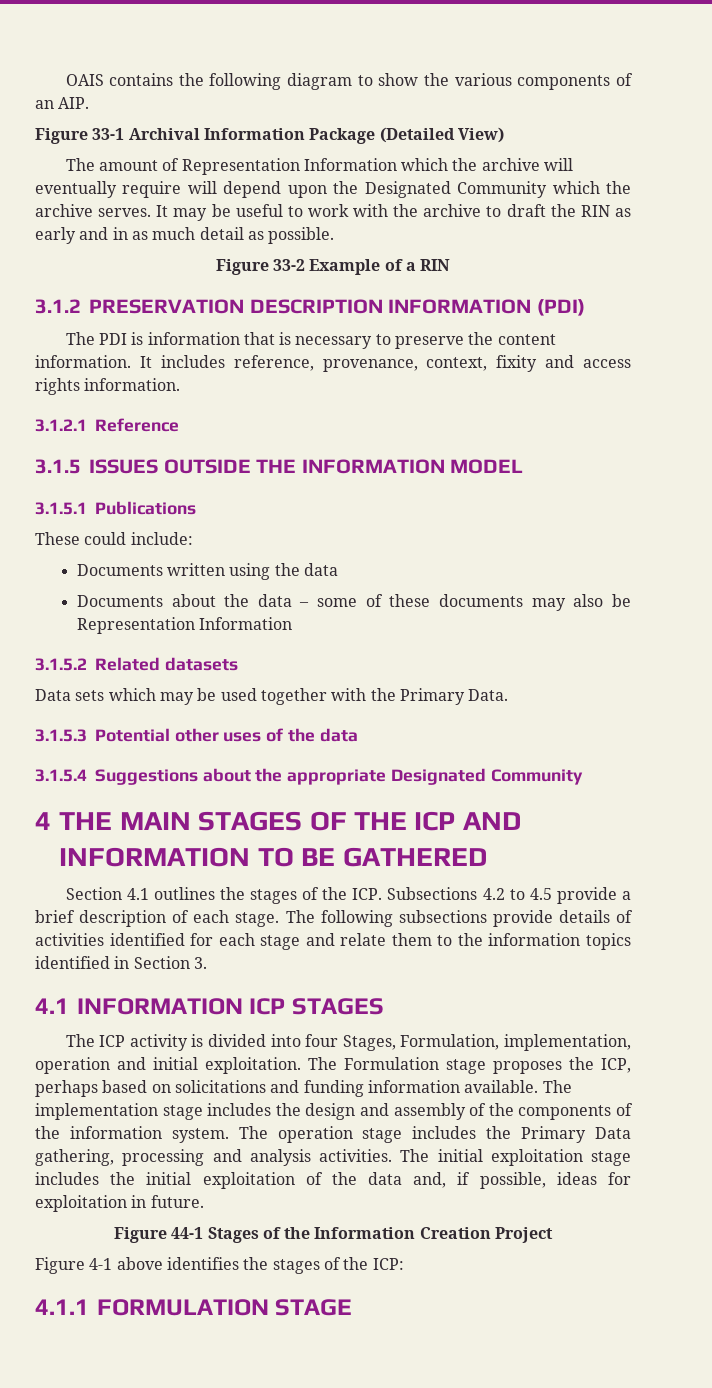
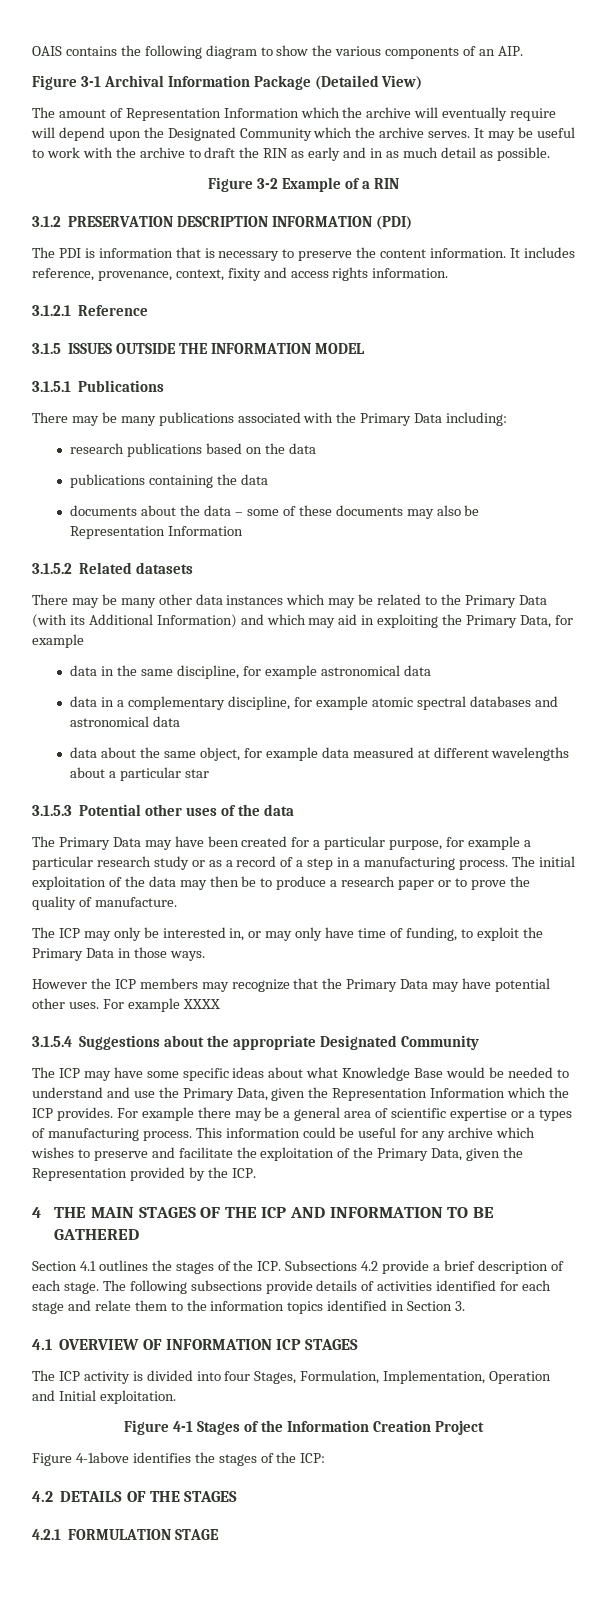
- Figure 33-1 Archival Information Package (Detailed View)
+ Figure 3-1 Archival Information Package (Detailed View)
- Figure 33-2 Example of a RIN
+ Figure 3-2 Example of a RIN
- These could include:
- Documents written using the data
- Documents about the data – some of these documents may also be Representation Information
+ There may be many publications associated with the Primary Data including:
+ research publications based on the data
+ publications containing the data
+ documents about the data – some of these documents may also be Representation Information
- Data sets which may be used together with the Primary Data.
+ There may be many other data instances which may be related to the Primary Data (with its Additional Information) and which may aid in exploiting the Primary Data, for example
+ data in the same discipline, for example astronomical data
+ data in a complementary discipline, for example atomic spectral databases and astronomical data
+ data about the same object, for example data measured at different wavelengths about a particular star
+ The Primary Data may have been created for a particular purpose, for example a particular research study or as a record of a step in a manufacturing process. The initial exploitation of the data may then be to produce a research paper or to prove the quality of manufacture.
+ The ICP may only be interested in, or may only have time of funding, to exploit the Primary Data in those ways.
+ However the ICP members may recognize that the Primary Data may have potential other uses. For example XXXX
+ The ICP may have some specific ideas about what Knowledge Base would be needed to understand and use the Primary Data, given the Representation Information which the ICP provides. For example there may be a general area of scientific expertise or a types of manufacturing process. This information could be useful for any archive which wishes to preserve and facilitate the exploitation of the Primary Data, given the Representation provided by the ICP.
- Section 4.1 outlines the stages of the ICP. Subsections 4.2 to 4.5 provide a brief description of each stage.
+ Section 4.1 outlines the stages of the ICP. Subsections 4.2 provide a brief description of each stage.
- 4.1 INFORMATION ICP STAGES
+ 4.1 OVERVIEW OF INFORMATION ICP STAGES
- The ICP activity is divided into four Stages, Formulation, implementation, operation and initial exploitation. The Formulation stage proposes the ICP, perhaps based on solicitations and funding information available. The implementation stage includes the design and assembly of the components of the information system. The operation stage includes the Primary Data gathering, processing and analysis activities. The initial exploitation stage includes the initial exploitation of the data and, if possible, ideas for exploitation in future.
- Figure 44-1 Stages of the Information Creation Project
+ The ICP activity is divided into four Stages, Formulation, Implementation, Operation and Initial exploitation.
+ Figure 4-1 Stages of the Information Creation Project
- Figure 4-1 above identifies the stages of the ICP:
+ Figure 4-1above identifies the stages of the ICP:
- 4.1.1 FORMULATION STAGE
+ 4.2 DETAILS OF THE STAGES
+ 4.2.1 FORMULATION STAGE

